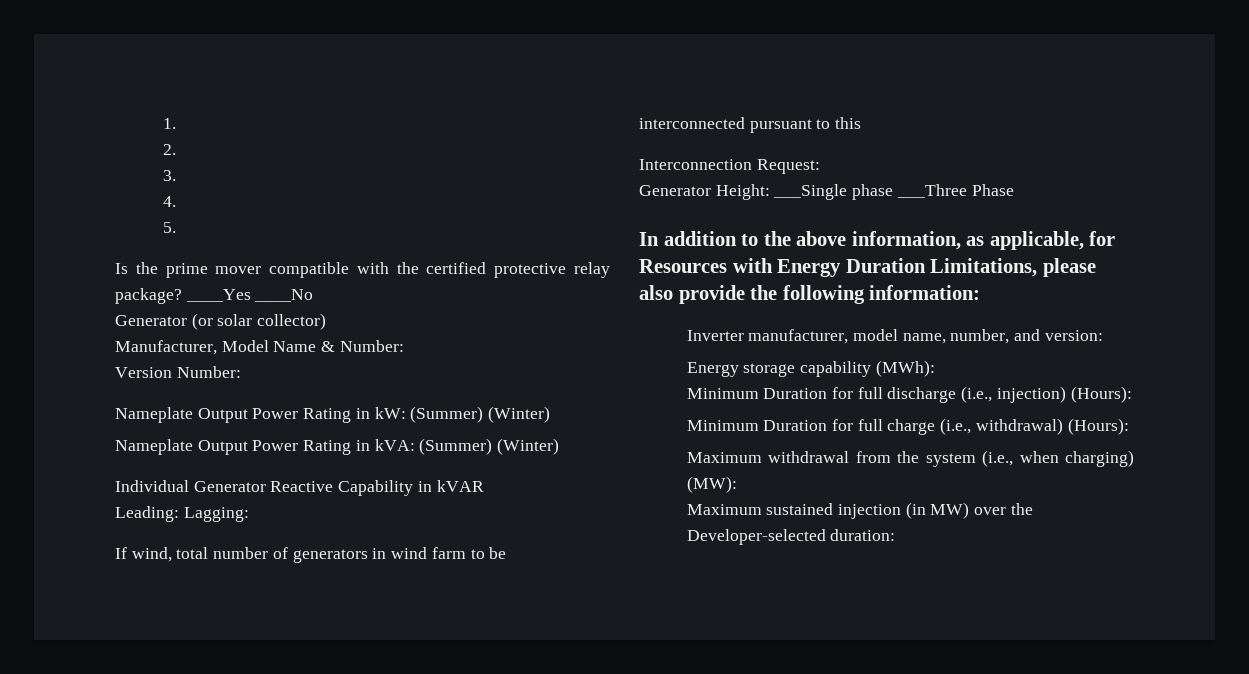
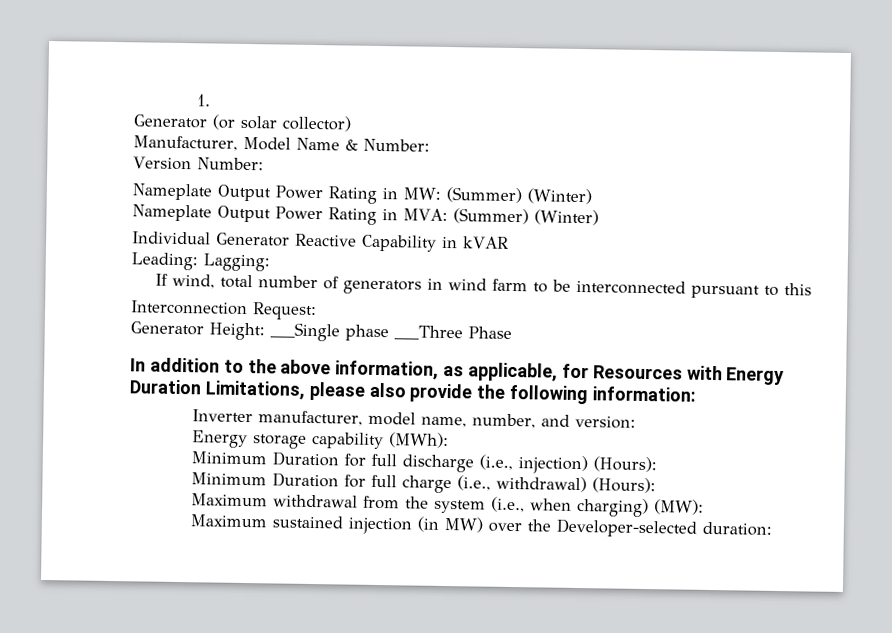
- 2.
- 3.
- 4.
- 5.
- Is the prime mover compatible with the certified protective relay package? ____Yes ____No
- Nameplate Output Power Rating in kW: (Summer) (Winter)
+ Nameplate Output Power Rating in MW: (Summer) (Winter)
- Nameplate Output Power Rating in kVA: (Summer) (Winter)
+ Nameplate Output Power Rating in MVA: (Summer) (Winter)

